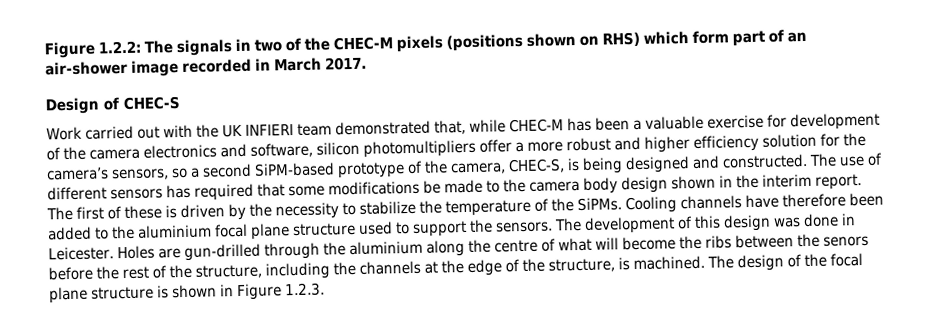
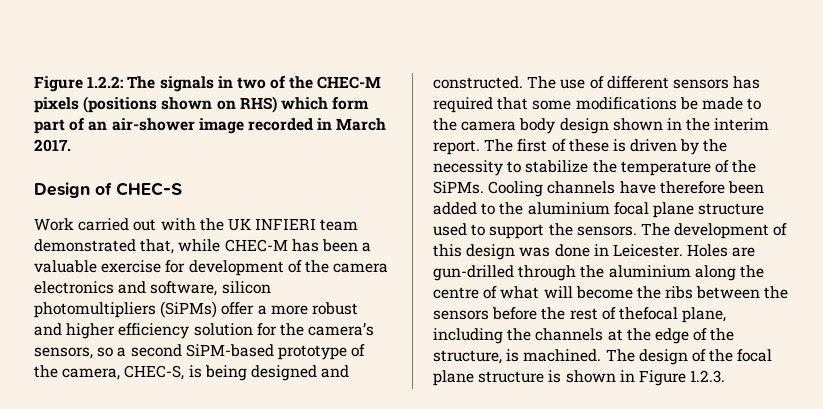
- Work carried out with the UK INFIERI team demonstrated that, while CHEC-M has been a valuable exercise for development of the camera electronics and software, silicon photomultipliers offer a more robust and higher efficiency solution for the camera’s sensors, so a second SiPM-based prototype of the camera, CHEC-S, is being designed and constructed.
+ Work carried out with the UK INFIERI team demonstrated that, while CHEC-M has been a valuable exercise for development of the camera electronics and software, silicon photomultipliers (SiPMs) offer a more robust and higher efficiency solution for the camera’s sensors, so a second SiPM-based prototype of the camera, CHEC-S, is being designed and constructed.
- Holes are gun-drilled through the aluminium along the centre of what will become the ribs between the senors before the rest of the structure, including the channels at the edge of the structure, is machined.
+ Holes are gun-drilled through the aluminium along the centre of what will become the ribs between the sensors before the rest of thefocal plane, including the channels at the edge of the structure, is machined.

